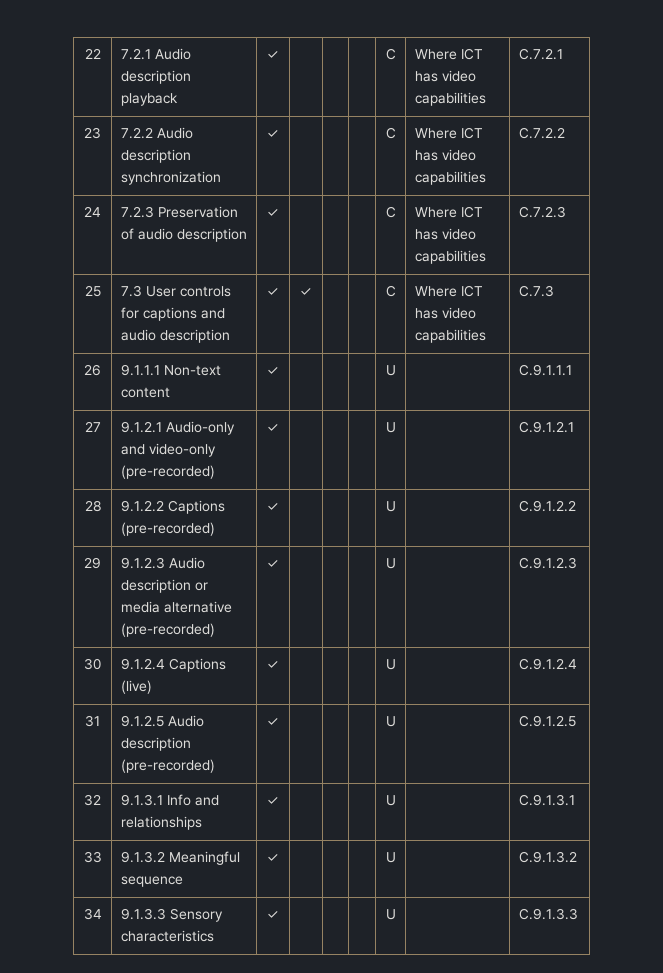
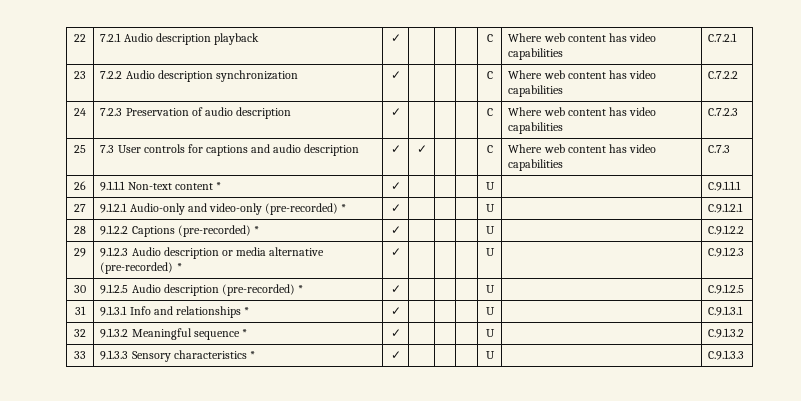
- 22 | 7.2.1 Audio description playback | ✓ | | | | C | Where ICT has video capabilities | C.7.2.1
+ 22 | 7.2.1 Audio description playback | ✓ | | | | C | Where web content has video capabilities | C.7.2.1
- 23 | 7.2.2 Audio description synchronization | ✓ | | | | C | Where ICT has video capabilities | C.7.2.2
+ 23 | 7.2.2 Audio description synchronization | ✓ | | | | C | Where web content has video capabilities | C.7.2.2
- 24 | 7.2.3 Preservation of audio description | ✓ | | | | C | Where ICT has video capabilities | C.7.2.3
+ 24 | 7.2.3 Preservation of audio description | ✓ | | | | C | Where web content has video capabilities | C.7.2.3
- 25 | 7.3 User controls for captions and audio description | ✓ | ✓ | | | C | Where ICT has video capabilities | C.7.3
+ 25 | 7.3 User controls for captions and audio description | ✓ | ✓ | | | C | Where web content has video capabilities | C.7.3
- 26 | 9.1.1.1 Non-text content | ✓ | | | | U | | C.9.1.1.1
+ 26 | 9.1.1.1 Non-text content * | ✓ | | | | U | | C.9.1.1.1
- 27 | 9.1.2.1 Audio-only and video-only (pre-recorded) | ✓ | | | | U | | C.9.1.2.1
+ 27 | 9.1.2.1 Audio-only and video-only (pre-recorded) * | ✓ | | | | U | | C.9.1.2.1
- 28 | 9.1.2.2 Captions (pre-recorded) | ✓ | | | | U | | C.9.1.2.2
+ 28 | 9.1.2.2 Captions (pre-recorded) * | ✓ | | | | U | | C.9.1.2.2
- 29 | 9.1.2.3 Audio description or media alternative (pre-recorded) | ✓ | | | | U | | C.9.1.2.3
+ 29 | 9.1.2.3 Audio description or media alternative (pre-recorded) * | ✓ | | | | U | | C.9.1.2.3
- 30 | 9.1.2.4 Captions (live) | ✓ | | | | U | | C.9.1.2.4
- 31 | 9.1.2.5 Audio description (pre-recorded) | ✓ | | | | U | | C.9.1.2.5
+ 30 | 9.1.2.5 Audio description (pre-recorded) * | ✓ | | | | U | | C.9.1.2.5
- 32 | 9.1.3.1 Info and relationships | ✓ | | | | U | | C.9.1.3.1
+ 31 | 9.1.3.1 Info and relationships * | ✓ | | | | U | | C.9.1.3.1
- 33 | 9.1.3.2 Meaningful sequence | ✓ | | | | U | | C.9.1.3.2
+ 32 | 9.1.3.2 Meaningful sequence * | ✓ | | | | U | | C.9.1.3.2
- 34 | 9.1.3.3 Sensory characteristics | ✓ | | | | U | | C.9.1.3.3
+ 33 | 9.1.3.3 Sensory characteristics * | ✓ | | | | U | | C.9.1.3.3

